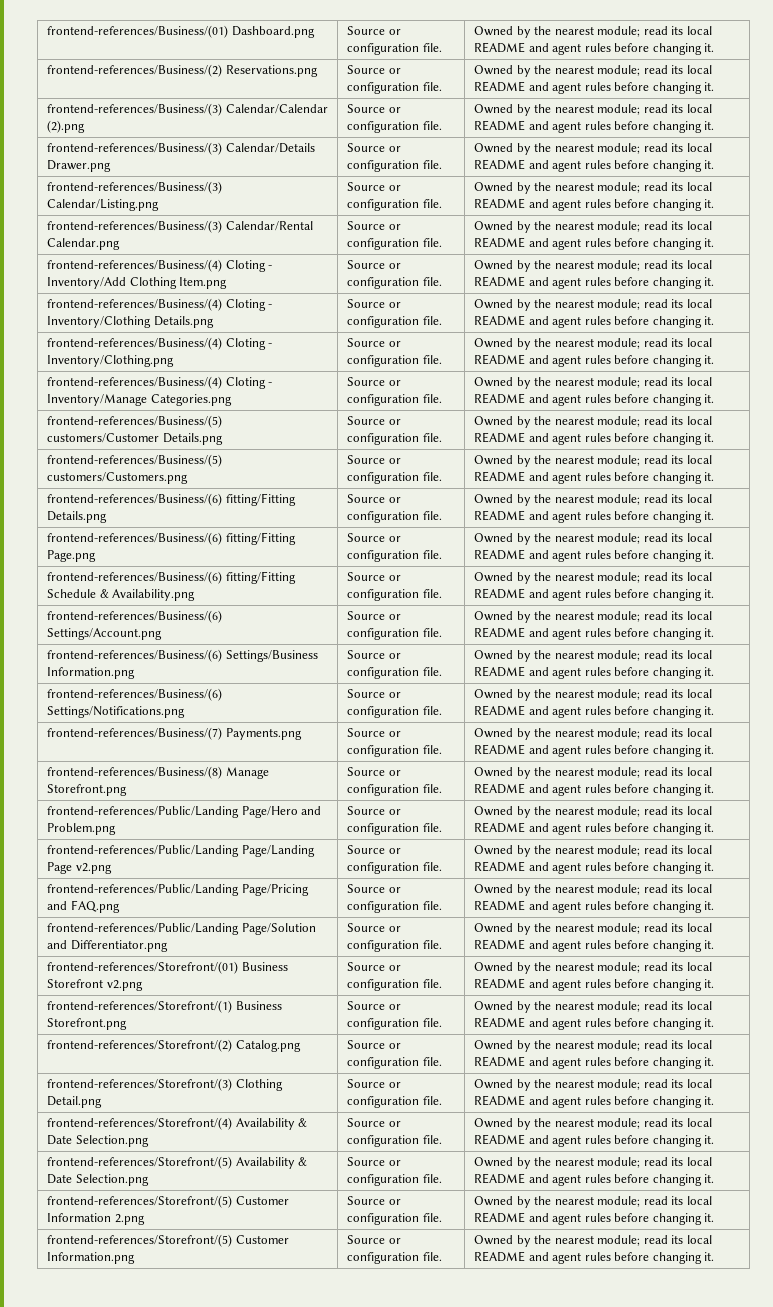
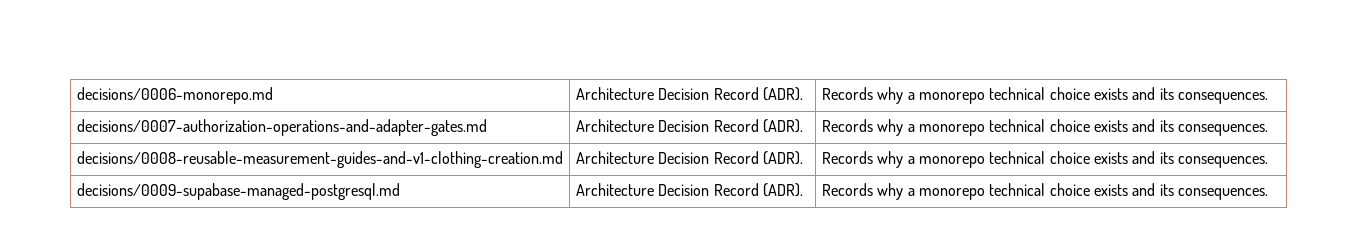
- frontend-references/Business/(01) Dashboard.png | Source or configuration file. | Owned by the nearest module; read its local README and agent rules before changing it.
- frontend-references/Business/(2) Reservations.png | Source or configuration file. | Owned by the nearest module; read its local README and agent rules before changing it.
- frontend-references/Business/(3) Calendar/Calendar (2).png | Source or configuration file. | Owned by the nearest module; read its local README and agent rules before changing it.
- frontend-references/Business/(3) Calendar/Details Drawer.png | Source or configuration file. | Owned by the nearest module; read its local README and agent rules before changing it.
- frontend-references/Business/(3) Calendar/Listing.png | Source or configuration file. | Owned by the nearest module; read its local README and agent rules before changing it.
- frontend-references/Business/(3) Calendar/Rental Calendar.png | Source or configuration file. | Owned by the nearest module; read its local README and agent rules before changing it.
- frontend-references/Business/(4) Cloting - Inventory/Add Clothing Item.png | Source or configuration file. | Owned by the nearest module; read its local README and agent rules before changing it.
- frontend-references/Business/(4) Cloting - Inventory/Clothing Details.png | Source or configuration file. | Owned by the nearest module; read its local README and agent rules before changing it.
- frontend-references/Business/(4) Cloting - Inventory/Clothing.png | Source or configuration file. | Owned by the nearest module; read its local README and agent rules before changing it.
- frontend-references/Business/(4) Cloting - Inventory/Manage Categories.png | Source or configuration file. | Owned by the nearest module; read its local README and agent rules before changing it.
- frontend-references/Business/(5) customers/Customer Details.png | Source or configuration file. | Owned by the nearest module; read its local README and agent rules before changing it.
- frontend-references/Business/(5) customers/Customers.png | Source or configuration file. | Owned by the nearest module; read its local README and agent rules before changing it.
- frontend-references/Business/(6) fitting/Fitting Details.png | Source or configuration file. | Owned by the nearest module; read its local README and agent rules before changing it.
- frontend-references/Business/(6) fitting/Fitting Page.png | Source or configuration file. | Owned by the nearest module; read its local README and agent rules before changing it.
- frontend-references/Business/(6) fitting/Fitting Schedule & Availability.png | Source or configuration file. | Owned by the nearest module; read its local README and agent rules before changing it.
- frontend-references/Business/(6) Settings/Account.png | Source or configuration file. | Owned by the nearest module; read its local README and agent rules before changing it.
- frontend-references/Business/(6) Settings/Business Information.png | Source or configuration file. | Owned by the nearest module; read its local README and agent rules before changing it.
- frontend-references/Business/(6) Settings/Notifications.png | Source or configuration file. | Owned by the nearest module; read its local README and agent rules before changing it.
- frontend-references/Business/(7) Payments.png | Source or configuration file. | Owned by the nearest module; read its local README and agent rules before changing it.
- frontend-references/Business/(8) Manage Storefront.png | Source or configuration file. | Owned by the nearest module; read its local README and agent rules before changing it.
- frontend-references/Public/Landing Page/Hero and Problem.png | Source or configuration file. | Owned by the nearest module; read its local README and agent rules before changing it.
- frontend-references/Public/Landing Page/Landing Page v2.png | Source or configuration file. | Owned by the nearest module; read its local README and agent rules before changing it.
- frontend-references/Public/Landing Page/Pricing and FAQ.png | Source or configuration file. | Owned by the nearest module; read its local README and agent rules before changing it.
- frontend-references/Public/Landing Page/Solution and Differentiator.png | Source or configuration file. | Owned by the nearest module; read its local README and agent rules before changing it.
- frontend-references/Storefront/(01) Business Storefront v2.png | Source or configuration file. | Owned by the nearest module; read its local README and agent rules before changing it.
- frontend-references/Storefront/(1) Business Storefront.png | Source or configuration file. | Owned by the nearest module; read its local README and agent rules before changing it.
- frontend-references/Storefront/(2) Catalog.png | Source or configuration file. | Owned by the nearest module; read its local README and agent rules before changing it.
- frontend-references/Storefront/(3) Clothing Detail.png | Source or configuration file. | Owned by the nearest module; read its local README and agent rules before changing it.
- frontend-references/Storefront/(4) Availability & Date Selection.png | Source or configuration file. | Owned by the nearest module; read its local README and agent rules before changing it.
- frontend-references/Storefront/(5) Availability & Date Selection.png | Source or configuration file. | Owned by the nearest module; read its local README and agent rules before changing it.
- frontend-references/Storefront/(5) Customer Information 2.png | Source or configuration file. | Owned by the nearest module; read its local README and agent rules before changing it.
- frontend-references/Storefront/(5) Customer Information.png | Source or configuration file. | Owned by the nearest module; read its local README and agent rules before changing it.
+ decisions/0006-monorepo.md | Architecture Decision Record (ADR). | Records why a monorepo technical choice exists and its consequences.
+ decisions/0007-authorization-operations-and-adapter-gates.md | Architecture Decision Record (ADR). | Records why a monorepo technical choice exists and its consequences.
+ decisions/0008-reusable-measurement-guides-and-v1-clothing-creation.md | Architecture Decision Record (ADR). | Records why a monorepo technical choice exists and its consequences.
+ decisions/0009-supabase-managed-postgresql.md | Architecture Decision Record (ADR). | Records why a monorepo technical choice exists and its consequences.

